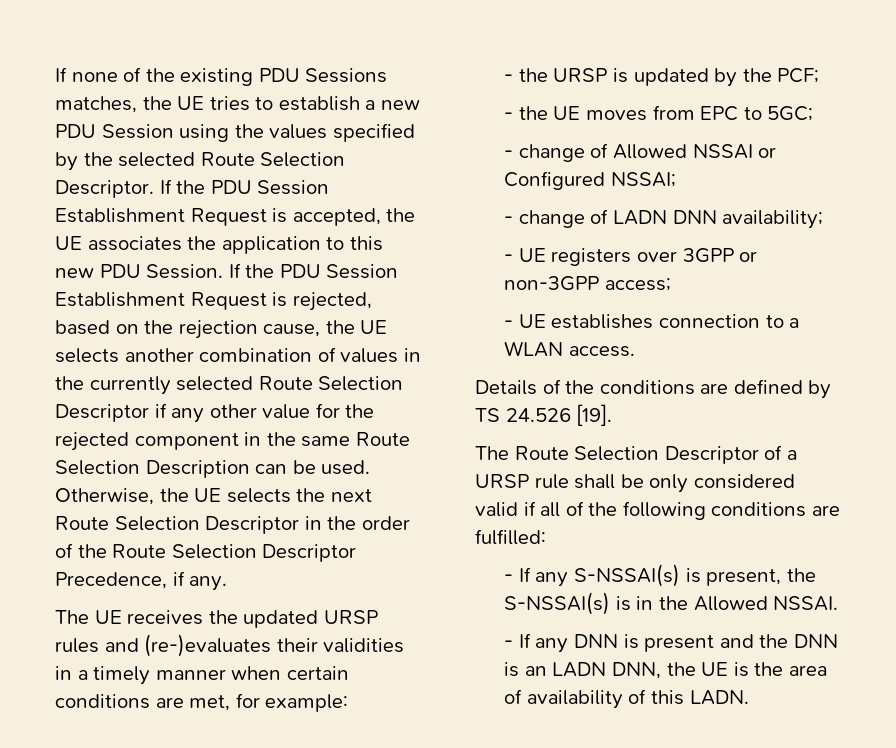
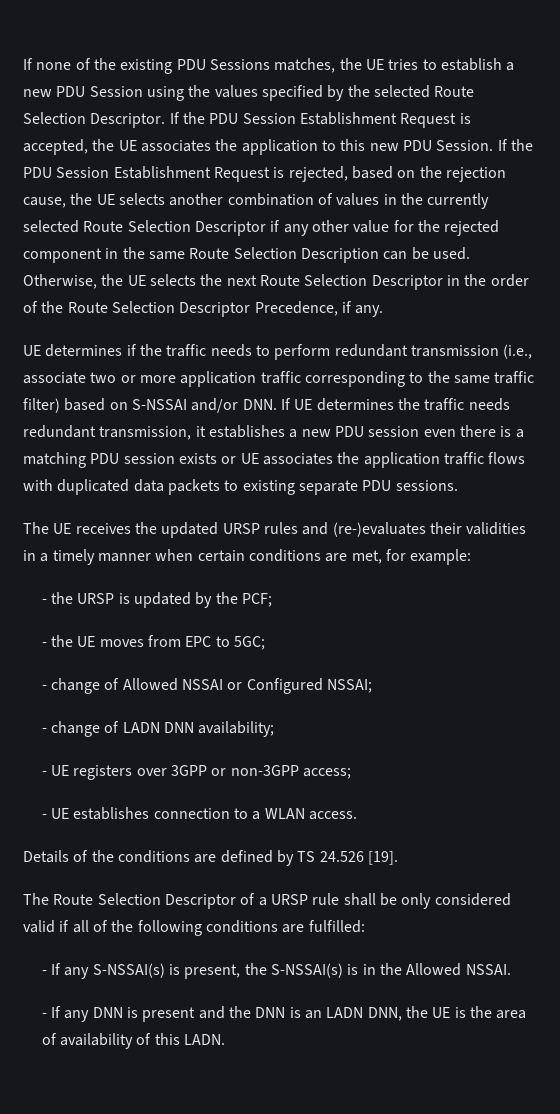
+ UE determines if the traffic needs to perform redundant transmission (i.e., associate two or more application traffic corresponding to the same traffic filter) based on S-NSSAI and/or DNN. If UE determines the traffic needs redundant transmission, it establishes a new PDU session even there is a matching PDU session exists or UE associates the application traffic flows with duplicated data packets to existing separate PDU sessions.

